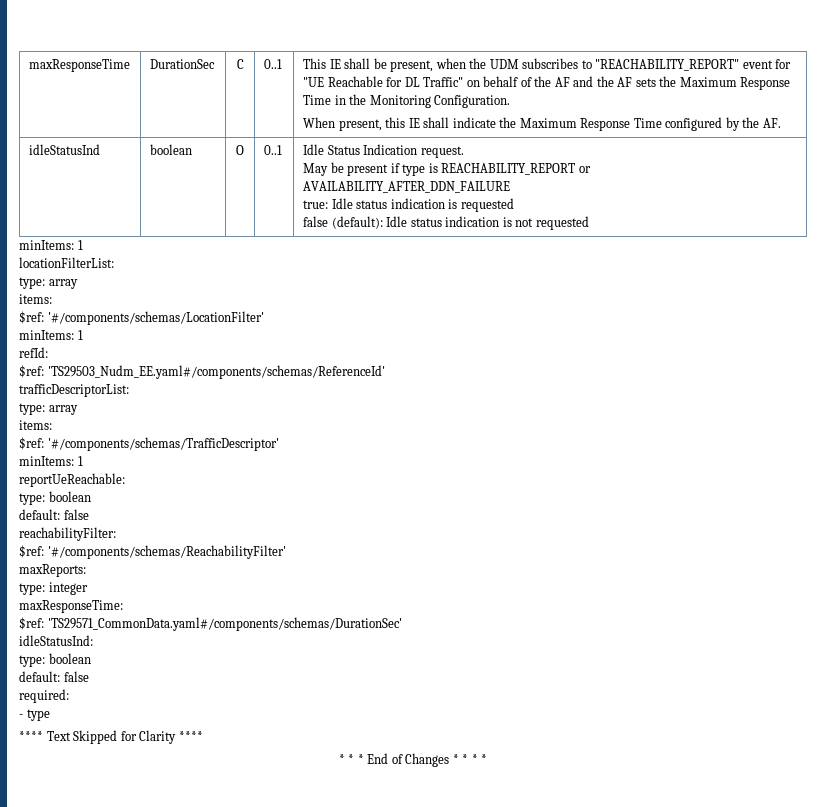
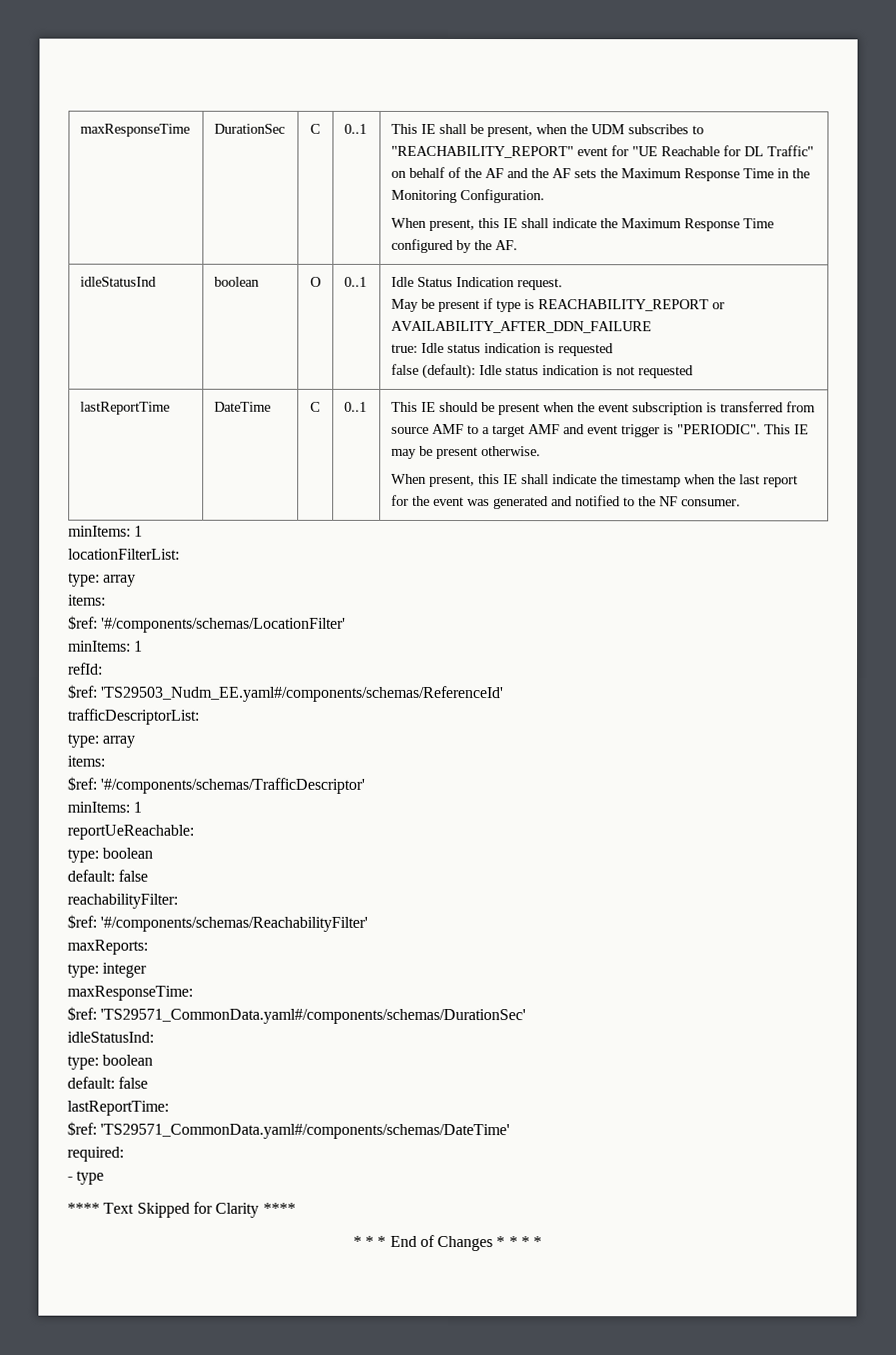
+ lastReportTime | DateTime | C | 0..1 | This IE should be present when the event subscription is transferred from source AMF to a target AMF and event trigger is "PERIODIC". This IE may be present otherwise.
+ When present, this IE shall indicate the timestamp when the last report for the event was generated and notified to the NF consumer.
+ lastReportTime:
+ $ref: 'TS29571_CommonData.yaml#/components/schemas/DateTime'

